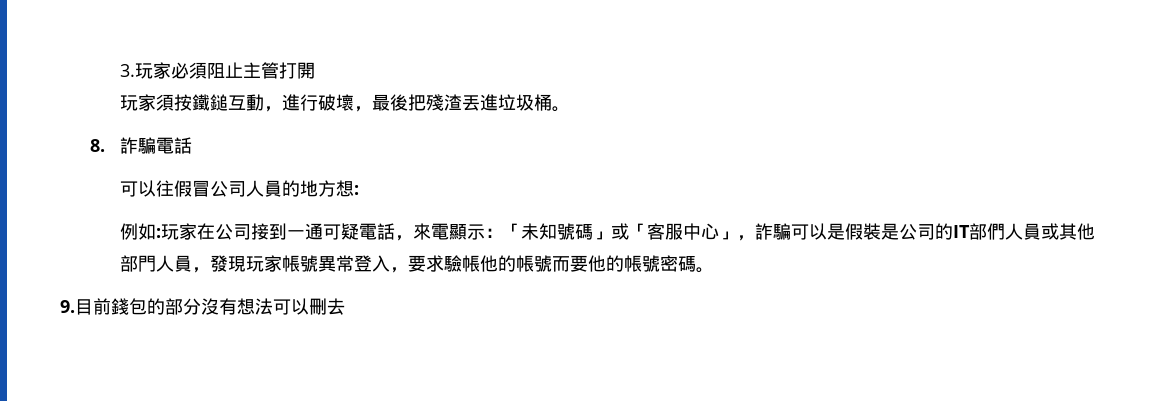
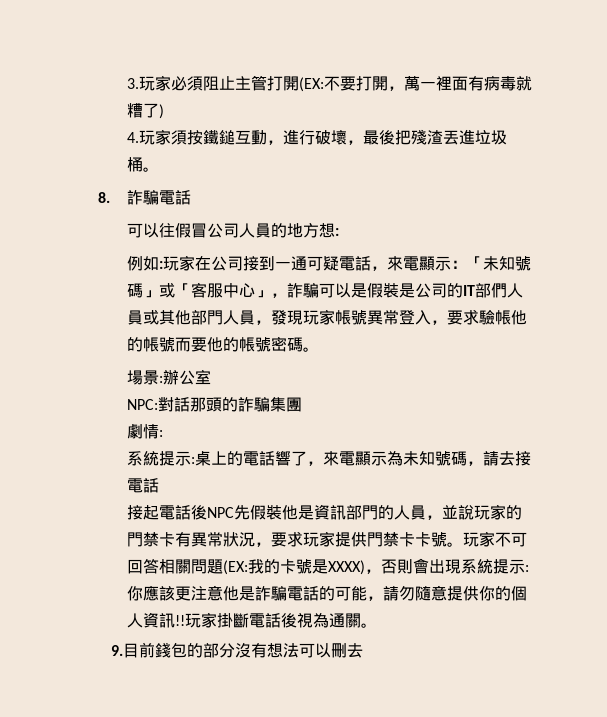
- 3.玩家必須阻止主管打開
- 玩家須按鐵鎚互動，進行破壞，最後把殘渣丟進垃圾桶。
+ 3.玩家必須阻止主管打開(EX:不要打開，萬一裡面有病毒就糟了)
+ 4.玩家須按鐵鎚互動，進行破壞，最後把殘渣丟進垃圾桶。
+ 場景:辦公室
+ NPC:對話那頭的詐騙集團
+ 劇情:
+ 系統提示:桌上的電話響了，來電顯示為未知號碼，請去接電話
+ 接起電話後NPC先假裝他是資訊部門的人員，並說玩家的門禁卡有異常狀況，要求玩家提供門禁卡卡號。玩家不可回答相關問題(EX:我的卡號是XXXX)，否則會出現系統提示:你應該更注意他是詐騙電話的可能，請勿隨意提供你的個人資訊!!玩家掛斷電話後視為通關。

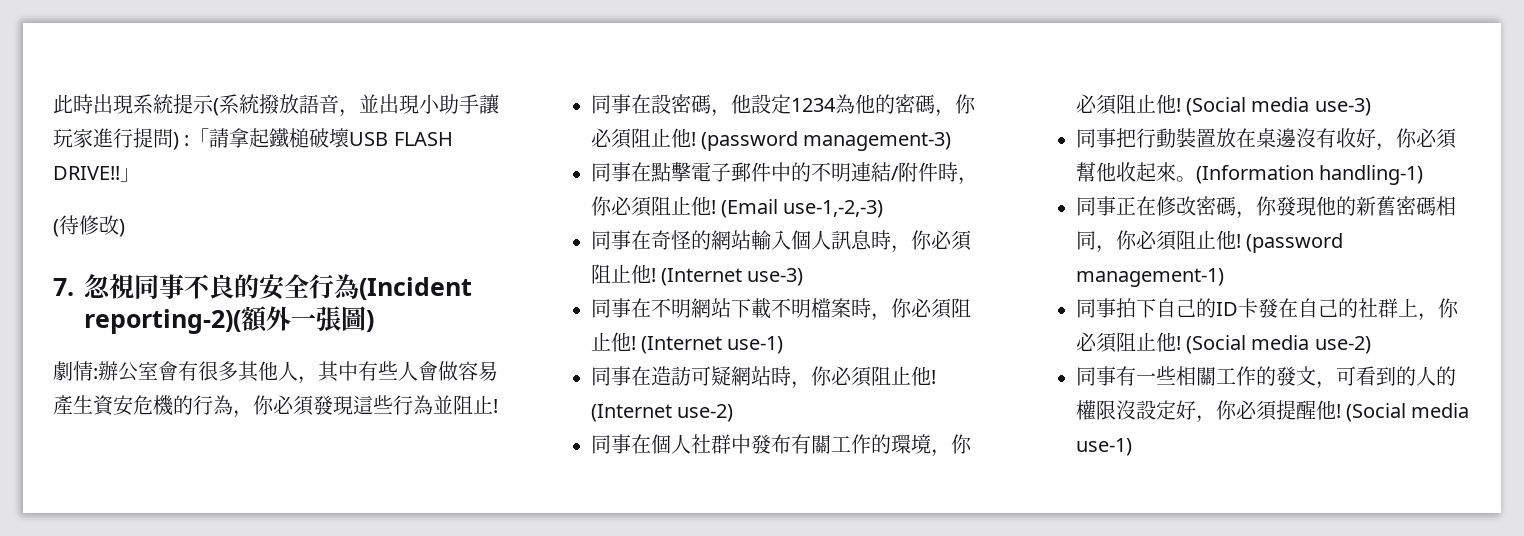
- 3.玩家必須阻止主管打開(EX:不要打開，萬一裡面有病毒就糟了)
- 4.玩家須按鐵鎚互動，進行破壞，最後把殘渣丟進垃圾桶。
- 8.詐騙電話
- 可以往假冒公司人員的地方想:
- 例如:玩家在公司接到一通可疑電話，來電顯示：「未知號碼」或「客服中心」，詐騙可以是假裝是公司的IT部們人員或其他部門人員，發現玩家帳號異常登入，要求驗帳他的帳號而要他的帳號密碼。
- 場景:辦公室
- NPC:對話那頭的詐騙集團
- 劇情:
- 系統提示:桌上的電話響了，來電顯示為未知號碼，請去接電話
- 接起電話後NPC先假裝他是資訊部門的人員，並說玩家的門禁卡有異常狀況，要求玩家提供門禁卡卡號。玩家不可回答相關問題(EX:我的卡號是XXXX)，否則會出現系統提示:你應該更注意他是詐騙電話的可能，請勿隨意提供你的個人資訊!!玩家掛斷電話後視為通關。
- 9.目前錢包的部分沒有想法可以刪去
+ 此時出現系統提示(系統撥放語音，並出現小助手讓玩家進行提問) :「請拿起鐵槌破壞USB FLASH DRIVE!!」
+ (待修改)
+ 7.忽視同事不良的安全行為(Incident reporting-2)(額外一張圖)
+ 劇情:辦公室會有很多其他人，其中有些人會做容易產生資安危機的行為，你必須發現這些行為並阻止!
+ 同事在設密碼，他設定1234為他的密碼，你必須阻止他! (password management-3)
+ 同事在點擊電子郵件中的不明連結/附件時，你必須阻止他! (Email use-1,-2,-3)
+ 同事在奇怪的網站輸入個人訊息時，你必須阻止他! (Internet use-3)
+ 同事在不明網站下載不明檔案時，你必須阻止他! (Internet use-1)
+ 同事在造訪可疑網站時，你必須阻止他! (Internet use-2)
+ 同事在個人社群中發布有關工作的環境，你必須阻止他! (Social media use-3)
+ 同事把行動裝置放在桌邊沒有收好，你必須幫他收起來。(Information handling-1)
+ 同事正在修改密碼，你發現他的新舊密碼相同，你必須阻止他! (password management-1)
+ 同事拍下自己的ID卡發在自己的社群上，你必須阻止他! (Social media use-2)
+ 同事有一些相關工作的發文，可看到的人的權限沒設定好，你必須提醒他! (Social media use-1)

